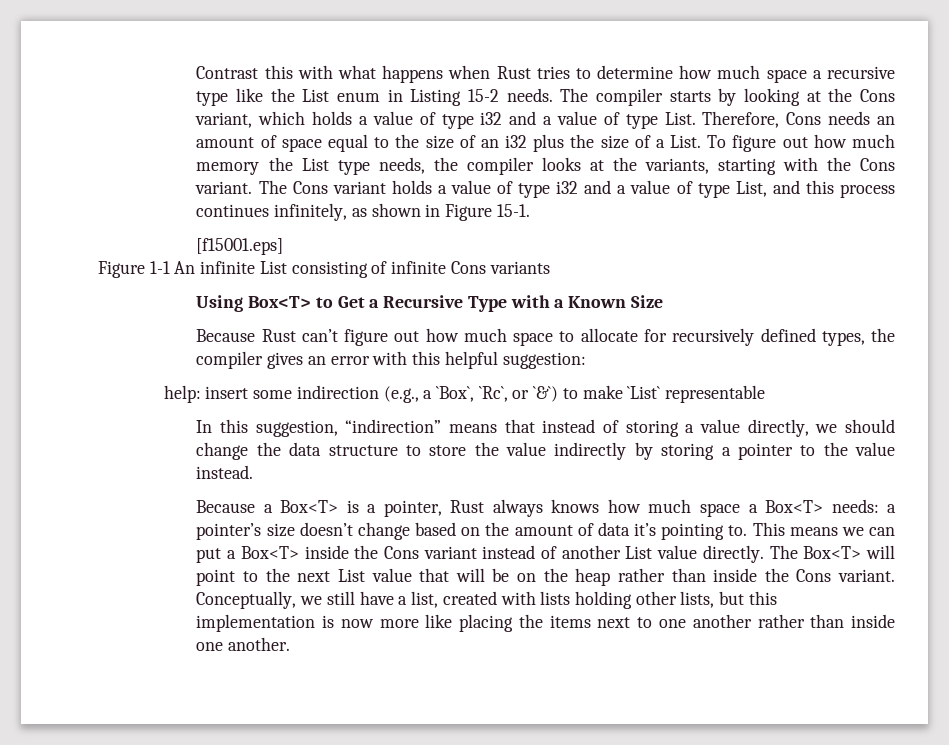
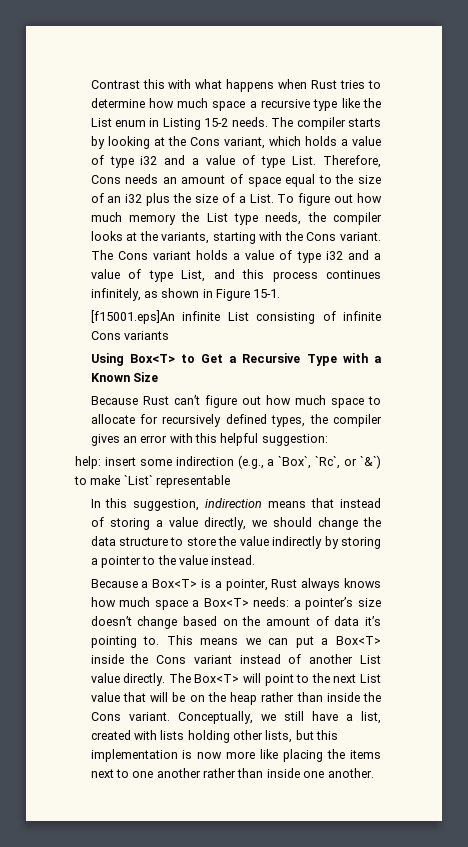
- [f15001.eps]
- Figure 1-1 An infinite List consisting of infinite Cons variants
+ [f15001.eps]An infinite List consisting of infinite Cons variants
- In this suggestion, “indirection” means that instead of storing a value directly, we should change the data structure to store the value indirectly by storing a pointer to the value instead.
+ In this suggestion, indirection means that instead of storing a value directly, we should change the data structure to store the value indirectly by storing a pointer to the value instead.

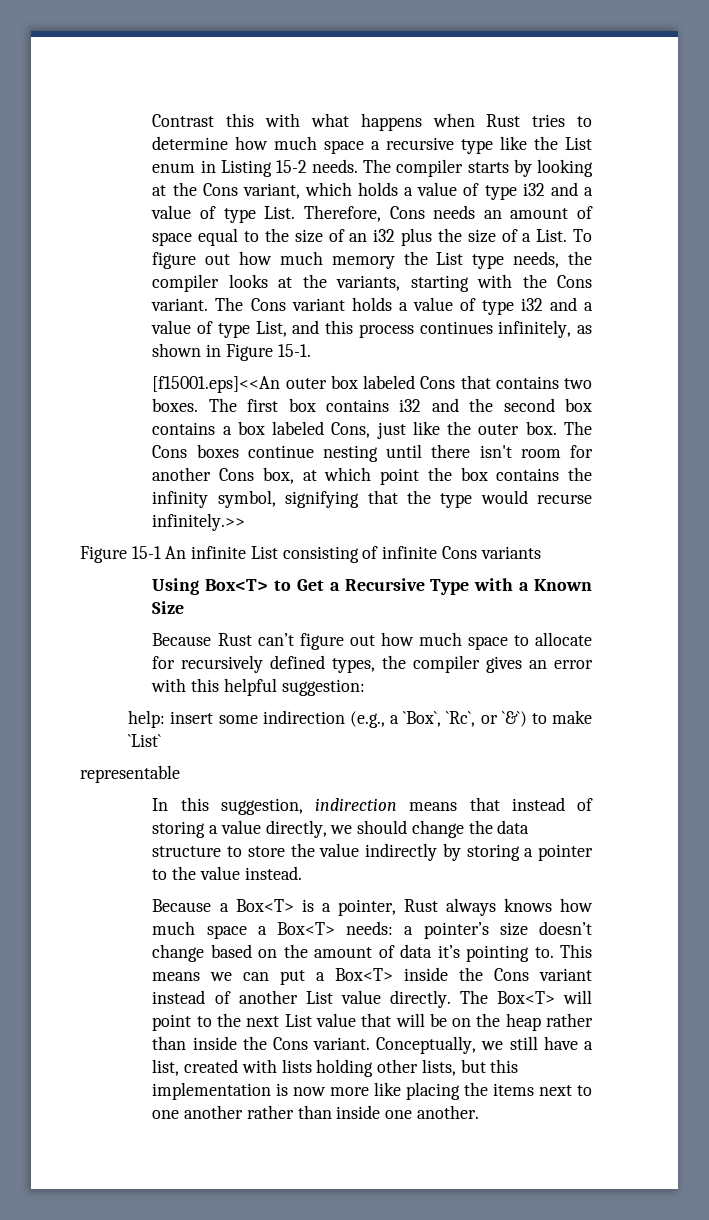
- [f15001.eps]An infinite List consisting of infinite Cons variants
+ [f15001.eps]<<An outer box labeled Cons that contains two boxes. The first box contains i32 and the second box contains a box labeled Cons, just like the outer box. The Cons boxes continue nesting until there isn't room for another Cons box, at which point the box contains the infinity symbol, signifying that the type would recurse infinitely.>>
+ Figure 15-1 An infinite List consisting of infinite Cons variants
- help: insert some indirection (e.g., a `Box`, `Rc`, or `&`) to make `List` representable
+ help: insert some indirection (e.g., a `Box`, `Rc`, or `&`) to make `List`
+ representable

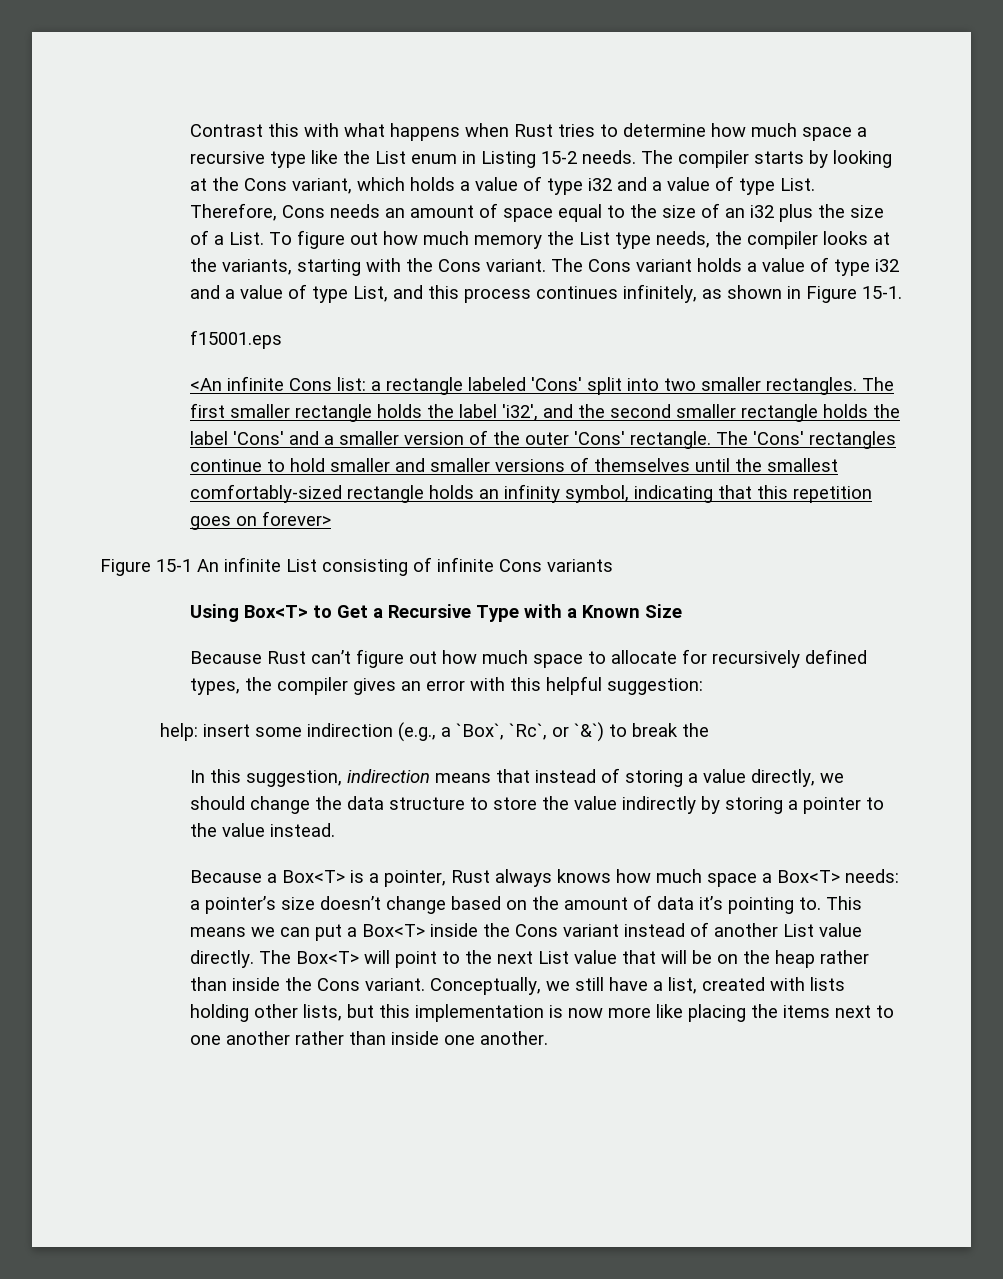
- [f15001.eps]<<An outer box labeled Cons that contains two boxes. The first box contains i32 and the second box contains a box labeled Cons, just like the outer box. The Cons boxes continue nesting until there isn't room for another Cons box, at which point the box contains the infinity symbol, signifying that the type would recurse infinitely.>>
+ f15001.eps
+ <An infinite Cons list: a rectangle labeled 'Cons' split into two smaller rectangles. The first smaller rectangle holds the label 'i32', and the second smaller rectangle holds the label 'Cons' and a smaller version of the outer 'Cons' rectangle. The 'Cons' rectangles continue to hold smaller and smaller versions of themselves until the smallest comfortably-sized rectangle holds an infinity symbol, indicating that this repetition goes on forever>
- help: insert some indirection (e.g., a `Box`, `Rc`, or `&`) to make `List`
- representable
+ help: insert some indirection (e.g., a `Box`, `Rc`, or `&`) to break the

